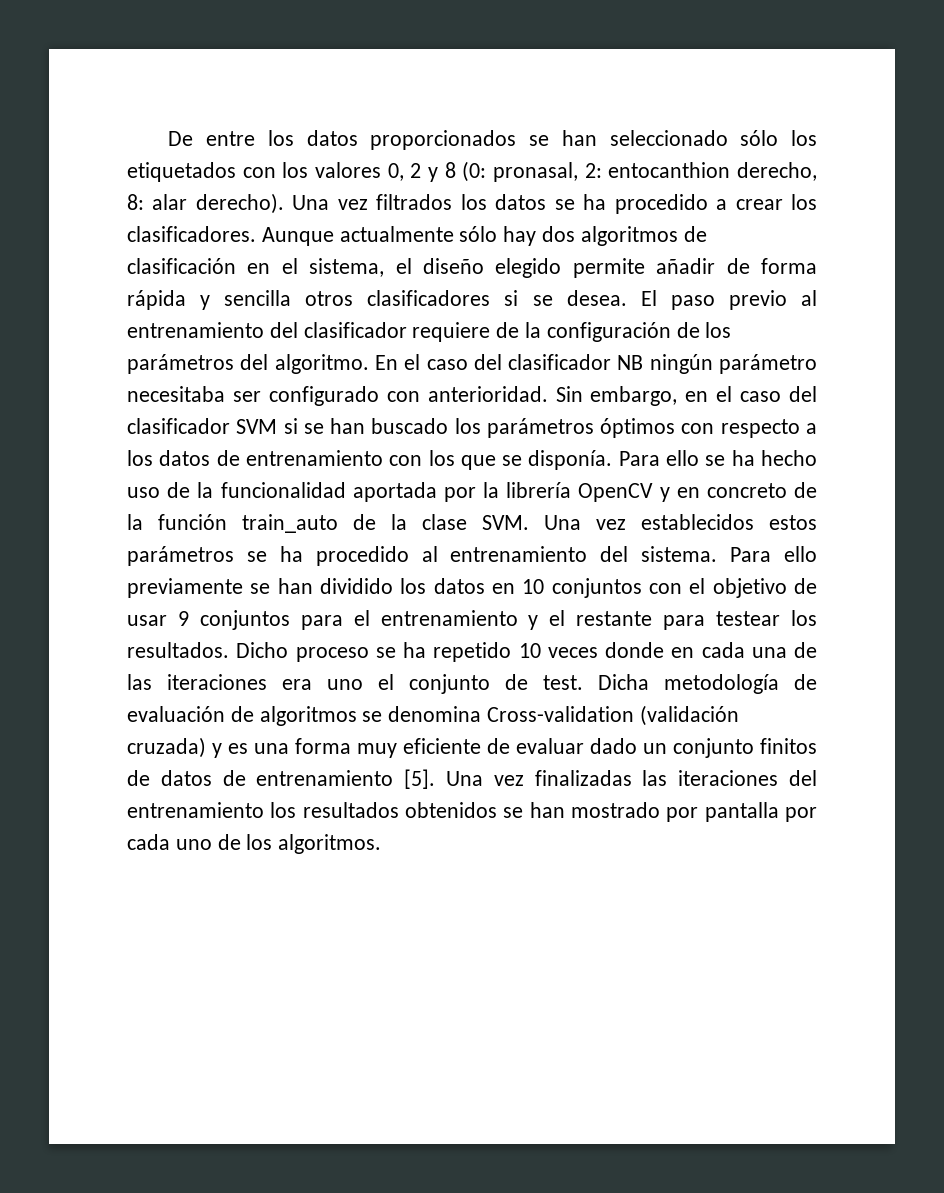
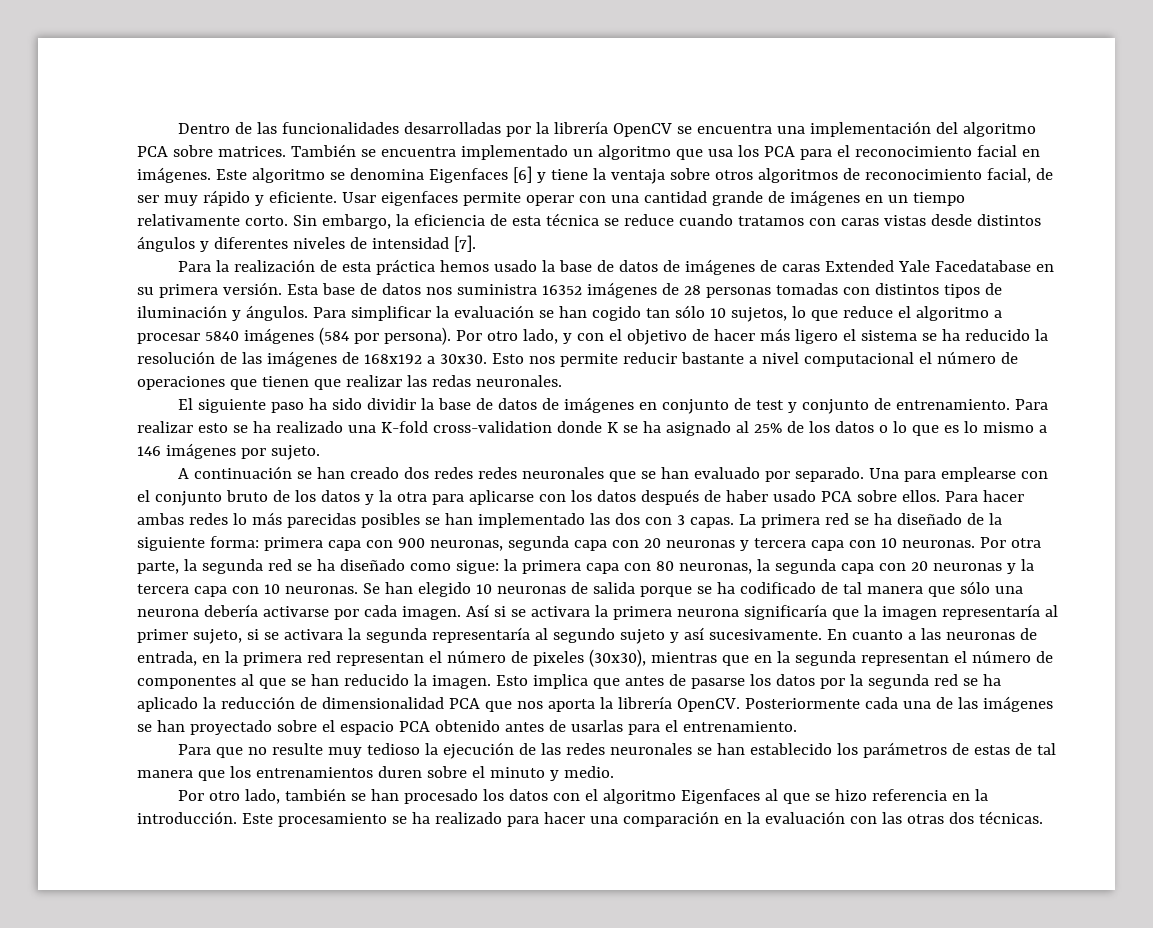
- De entre los datos proporcionados se han seleccionado sólo los etiquetados con los valores 0, 2 y 8 (0: pronasal, 2: entocanthion derecho, 8: alar derecho). Una vez filtrados los datos se ha procedido a crear los clasificadores. Aunque actualmente sólo hay dos algoritmos de clasificación en el sistema, el diseño elegido permite añadir de forma rápida y sencilla otros clasificadores si se desea. El paso previo al entrenamiento del clasificador requiere de la configuración de los parámetros del algoritmo. En el caso del clasificador NB ningún parámetro necesitaba ser configurado con anterioridad. Sin embargo, en el caso del clasificador SVM si se han buscado los parámetros óptimos con respecto a los datos de entrenamiento con los que se disponía. Para ello se ha hecho uso de la funcionalidad aportada por la librería OpenCV y en concreto de la función train_auto de la clase SVM. Una vez establecidos estos parámetros se ha procedido al entrenamiento del sistema. Para ello previamente se han dividido los datos en 10 conjuntos con el objetivo de usar 9 conjuntos para el entrenamiento y el restante para testear los resultados. Dicho proceso se ha repetido 10 veces donde en cada una de las iteraciones era uno el conjunto de test. Dicha metodología de evaluación de algoritmos se denomina Cross-validation (validación cruzada) y es una forma muy eficiente de evaluar dado un conjunto finitos de datos de entrenamiento [5]. Una vez finalizadas las iteraciones del entrenamiento los resultados obtenidos se han mostrado por pantalla por cada uno de los algoritmos.
+ Dentro de las funcionalidades desarrolladas por la librería OpenCV se encuentra una implementación del algoritmo PCA sobre matrices. También se encuentra implementado un algoritmo que usa los PCA para el reconocimiento facial en imágenes. Este algoritmo se denomina Eigenfaces [6] y tiene la ventaja sobre otros algoritmos de reconocimiento facial, de ser muy rápido y eficiente. Usar eigenfaces permite operar con una cantidad grande de imágenes en un tiempo relativamente corto. Sin embargo, la eficiencia de esta técnica se reduce cuando tratamos con caras vistas desde distintos ángulos y diferentes niveles de intensidad [7].
+ Para la realización de esta práctica hemos usado la base de datos de imágenes de caras Extended Yale Facedatabase en su primera versión. Esta base de datos nos suministra 16352 imágenes de 28 personas tomadas con distintos tipos de iluminación y ángulos. Para simplificar la evaluación se han cogido tan sólo 10 sujetos, lo que reduce el algoritmo a procesar 5840 imágenes (584 por persona). Por otro lado, y con el objetivo de hacer más ligero el sistema se ha reducido la resolución de las imágenes de 168x192 a 30x30. Esto nos permite reducir bastante a nivel computacional el número de operaciones que tienen que realizar las redas neuronales.
+ El siguiente paso ha sido dividir la base de datos de imágenes en conjunto de test y conjunto de entrenamiento. Para realizar esto se ha realizado una K-fold cross-validation donde K se ha asignado al 25% de los datos o lo que es lo mismo a 146 imágenes por sujeto.
+ A continuación se han creado dos redes redes neuronales que se han evaluado por separado. Una para emplearse con el conjunto bruto de los datos y la otra para aplicarse con los datos después de haber usado PCA sobre ellos. Para hacer ambas redes lo más parecidas posibles se han implementado las dos con 3 capas. La primera red se ha diseñado de la siguiente forma: primera capa con 900 neuronas, segunda capa con 20 neuronas y tercera capa con 10 neuronas. Por otra parte, la segunda red se ha diseñado como sigue: la primera capa con 80 neuronas, la segunda capa con 20 neuronas y la tercera capa con 10 neuronas. Se han elegido 10 neuronas de salida porque se ha codificado de tal manera que sólo una neurona debería activarse por cada imagen. Así si se activara la primera neurona significaría que la imagen representaría al primer sujeto, si se activara la segunda representaría al segundo sujeto y así sucesivamente. En cuanto a las neuronas de entrada, en la primera red representan el número de pixeles (30x30), mientras que en la segunda representan el número de componentes al que se han reducido la imagen. Esto implica que antes de pasarse los datos por la segunda red se ha aplicado la reducción de dimensionalidad PCA que nos aporta la librería OpenCV. Posteriormente cada una de las imágenes se han proyectado sobre el espacio PCA obtenido antes de usarlas para el entrenamiento.
+ Para que no resulte muy tedioso la ejecución de las redes neuronales se han establecido los parámetros de estas de tal manera que los entrenamientos duren sobre el minuto y medio.
+ Por otro lado, también se han procesado los datos con el algoritmo Eigenfaces al que se hizo referencia en la introducción. Este procesamiento se ha realizado para hacer una comparación en la evaluación con las otras dos técnicas.

